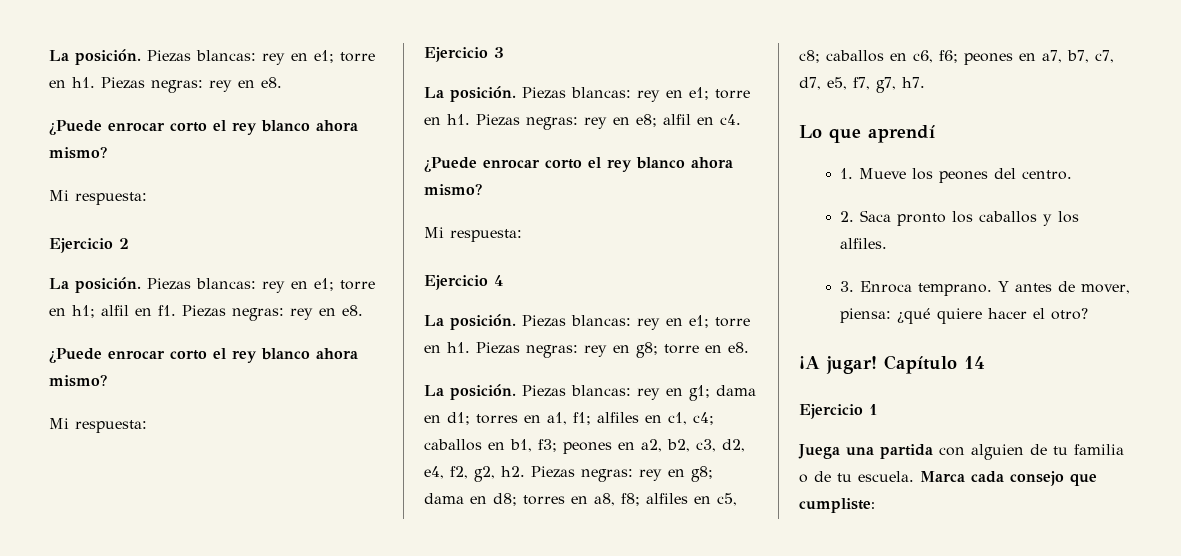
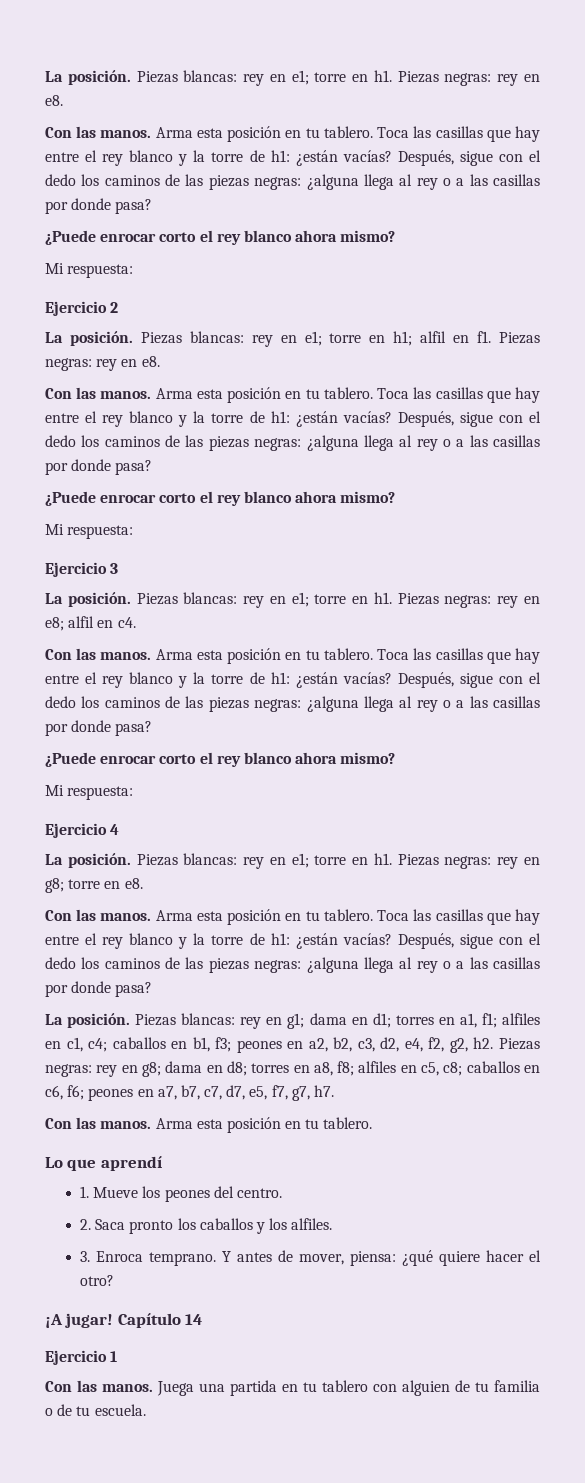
  Piezas blancas: rey en e1; torre en h1. Piezas negras: rey en e8.
+ Con las manos. Arma esta posición en tu tablero. Toca las casillas que hay entre el rey blanco y la torre de h1: ¿están vacías? Después, sigue con el dedo los caminos de las piezas negras: ¿alguna llega al rey o a las casillas por donde pasa?
  Piezas blancas: rey en e1; torre en h1; alfil en f1. Piezas negras: rey en e8.
+ Con las manos. Arma esta posición en tu tablero. Toca las casillas que hay entre el rey blanco y la torre de h1: ¿están vacías? Después, sigue con el dedo los caminos de las piezas negras: ¿alguna llega al rey o a las casillas por donde pasa?
  Piezas negras: rey en e8; alfil en c4.
+ Con las manos. Arma esta posición en tu tablero. Toca las casillas que hay entre el rey blanco y la torre de h1: ¿están vacías? Después, sigue con el dedo los caminos de las piezas negras: ¿alguna llega al rey o a las casillas por donde pasa?
  Piezas negras: rey en g8; torre en e8.
+ Con las manos. Arma esta posición en tu tablero. Toca las casillas que hay entre el rey blanco y la torre de h1: ¿están vacías? Después, sigue con el dedo los caminos de las piezas negras: ¿alguna llega al rey o a las casillas por donde pasa?
  Piezas negras: rey en g8; dama en d8; torres en a8, f8; alfiles en c5, c8; caballos en c6, f6; peones en a7, b7, c7, d7, e5, f7, g7, h7.
+ Con las manos. Arma esta posición en tu tablero.
- Juega una partida con alguien de tu familia o de tu escuela. Marca cada consejo que cumpliste:
+ Con las manos. Juega una partida en tu tablero con alguien de tu familia o de tu escuela.

